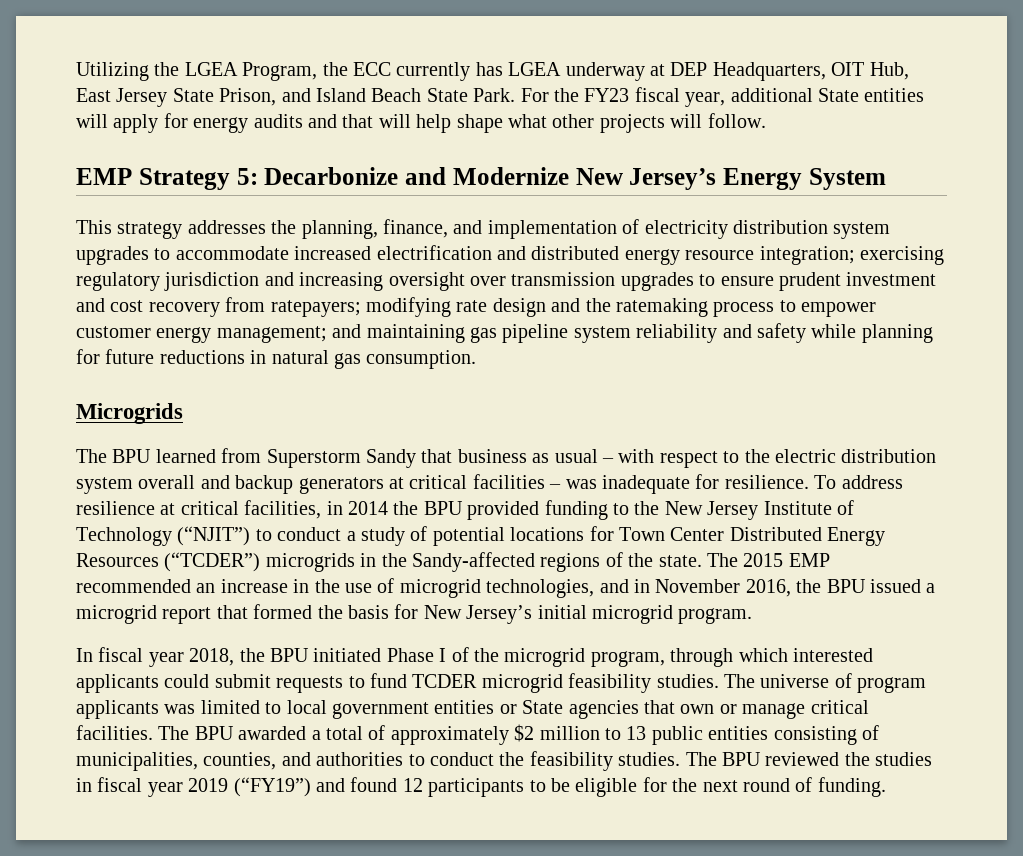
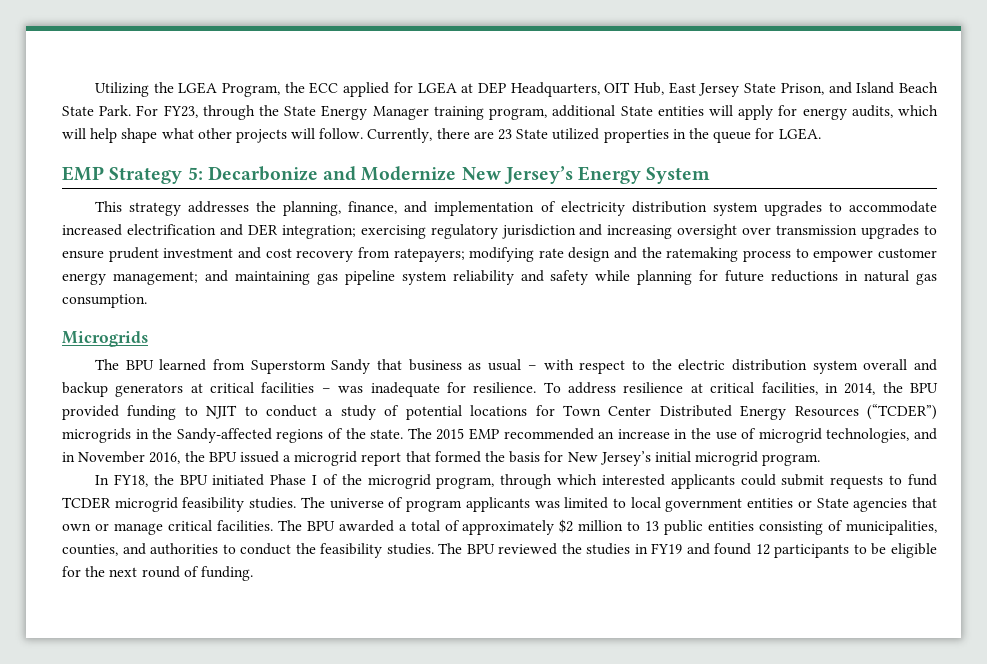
- Utilizing the LGEA Program, the ECC currently has LGEA underway at DEP Headquarters, OIT Hub, East Jersey State Prison, and Island Beach State Park.
+ Utilizing the LGEA Program, the ECC applied for LGEA at DEP Headquarters, OIT Hub, East Jersey State Prison, and Island Beach State Park.
- For the FY23 fiscal year, additional State entities will apply for energy audits and that will help shape what other projects will follow.
+ For FY23, through the State Energy Manager training program, additional State entities will apply for energy audits, which will help shape what other projects will follow. Currently, there are 23 State utilized properties in the queue for LGEA.
- This strategy addresses the planning, finance, and implementation of electricity distribution system upgrades to accommodate increased electrification and distributed energy resource integration;
+ This strategy addresses the planning, finance, and implementation of electricity distribution system upgrades to accommodate increased electrification and DER integration;
- To address resilience at critical facilities, in 2014 the BPU provided funding to the New Jersey Institute of Technology (“NJIT”) to conduct a study of potential locations for Town Center Distributed Energy Resources (“TCDER”) microgrids in the Sandy-affected regions of the state.
+ To address resilience at critical facilities, in 2014, the BPU provided funding to NJIT to conduct a study of potential locations for Town Center Distributed Energy Resources (“TCDER”) microgrids in the Sandy-affected regions of the state.
- In fiscal year 2018, the BPU initiated Phase I of the microgrid program, through which interested applicants could submit requests to fund TCDER microgrid feasibility studies.
+ In FY18, the BPU initiated Phase I of the microgrid program, through which interested applicants could submit requests to fund TCDER microgrid feasibility studies.
- The BPU reviewed the studies in fiscal year 2019 (“FY19”) and found 12 participants to be eligible for the next round of funding.
+ The BPU reviewed the studies in FY19 and found 12 participants to be eligible for the next round of funding.

